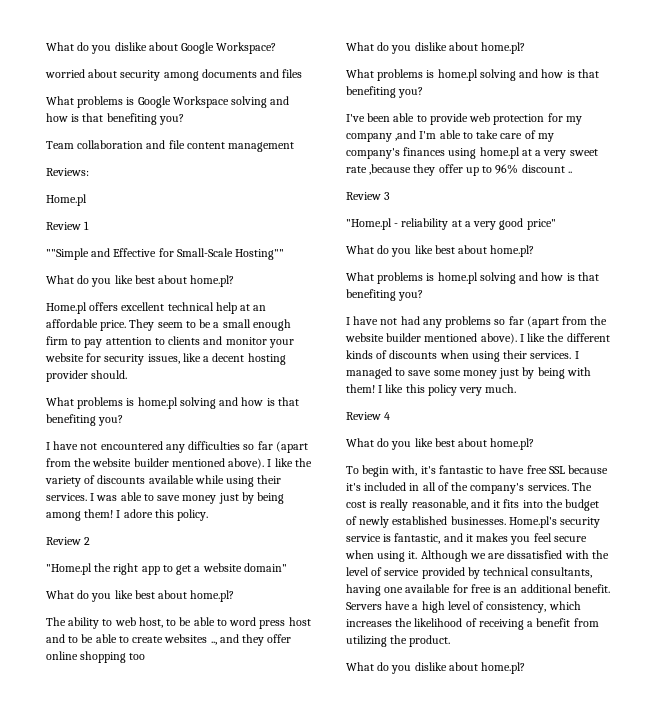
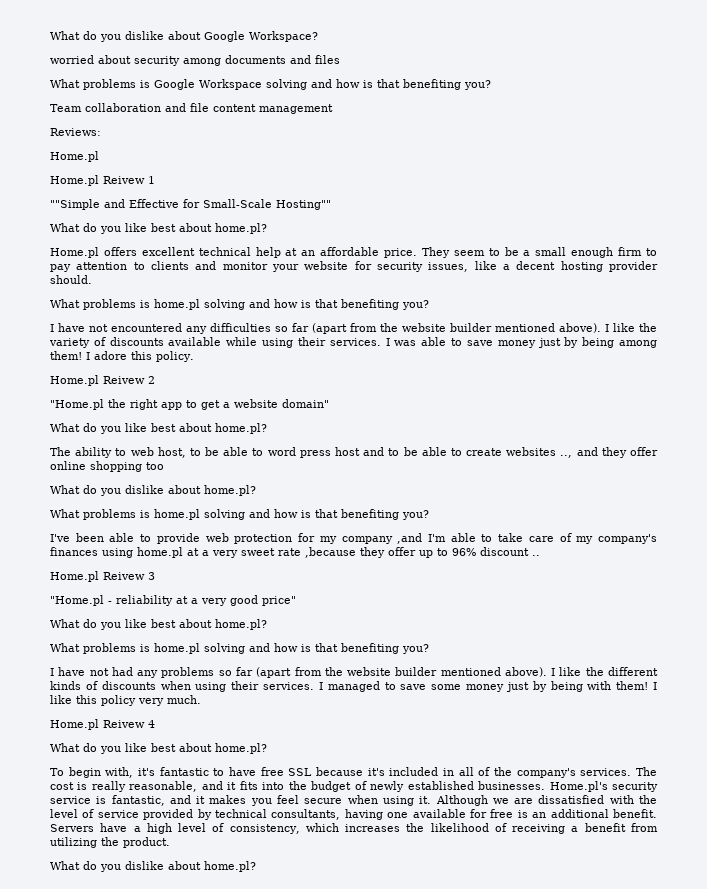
- Review 1
+ Home.pl Reivew 1
- Review 2
+ Home.pl Reivew 2
- Review 3
+ Home.pl Reivew 3
- Review 4
+ Home.pl Reivew 4

